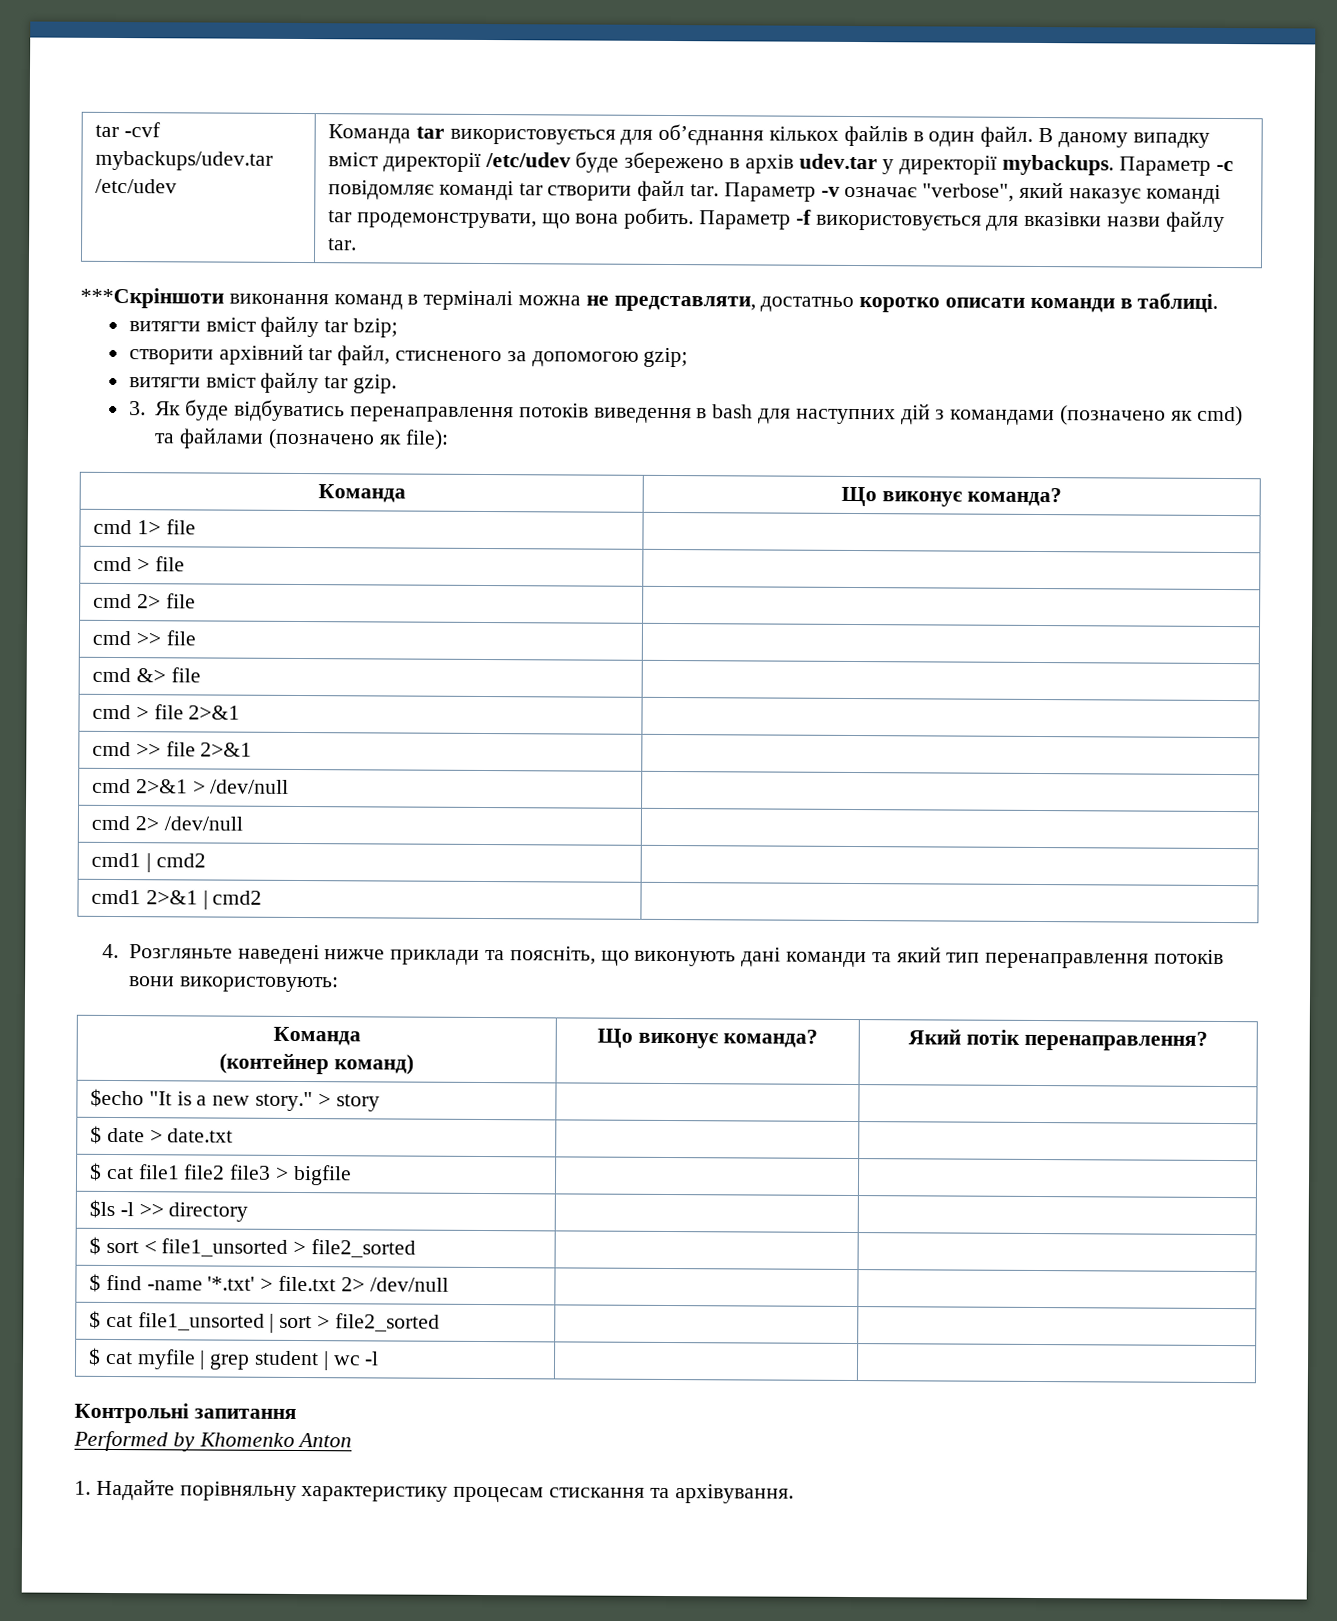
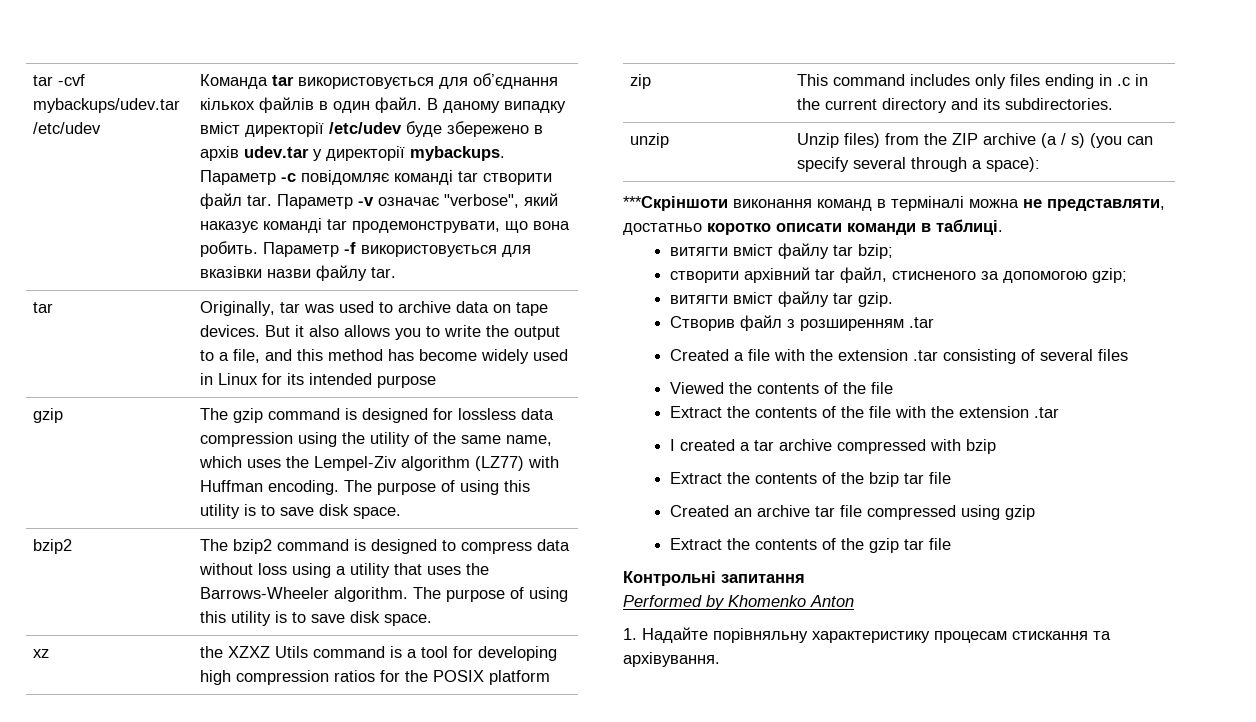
+ tar | Originally, tar was used to archive data on tape devices. But it also allows you to write the output to a file, and this method has become widely used in Linux for its intended purpose
+ gzip | The gzip command is designed for lossless data compression using the utility of the same name, which uses the Lempel-Ziv algorithm (LZ77) with Huffman encoding. The purpose of using this utility is to save disk space.
+ bzip2 | The bzip2 command is designed to compress data without loss using a utility that uses the Barrows-Wheeler algorithm. The purpose of using this utility is to save disk space.
+ xz | the XZXZ Utils command is a tool for developing high compression ratios for the POSIX platform
+ zip | This command includes only files ending in .c in the current directory and its subdirectories.
+ unzip | Unzip files) from the ZIP archive (a / s) (you can specify several through a space):
- 3. Як буде відбуватись перенаправлення потоків виведення в bash для наступних дій з командами (позначено як cmd) та файлами (позначено як file):
- Команда | Що виконує команда?
- cmd 1> file |
- cmd > file |
- cmd 2> file |
- cmd >> file |
- cmd &> file |
- cmd > file 2>&1 |
- cmd >> file 2>&1 |
- cmd 2>&1 > /dev/null |
- cmd 2> /dev/null |
- cmd1 | cmd2 |
- cmd1 2>&1 | cmd2 |
- 4. Розгляньте наведені нижче приклади та поясніть, що виконують дані команди та який тип перенаправлення потоків вони використовують:
- Команда
- (контейнер команд) | Що виконує команда? | Який потік перенаправлення?
- $echo "It is a new story." > story | |
- $ date > date.txt | |
- $ cat file1 file2 file3 > bigfile | |
- $ls -l >> directory | |
- $ sort < file1_unsorted > file2_sorted | |
- $ find -name '*.txt' > file.txt 2> /dev/null | |
- $ cat file1_unsorted | sort > file2_sorted | |
- $ cat myfile | grep student | wc -l | |
+ Створив файл з розширенням .tar
+ Created a file with the extension .tar consisting of several files
+ Viewed the contents of the file
+ Extract the contents of the file with the extension .tar
+ I created a tar archive compressed with bzip
+ Extract the contents of the bzip tar file
+ Created an archive tar file compressed using gzip
+ Extract the contents of the gzip tar file

